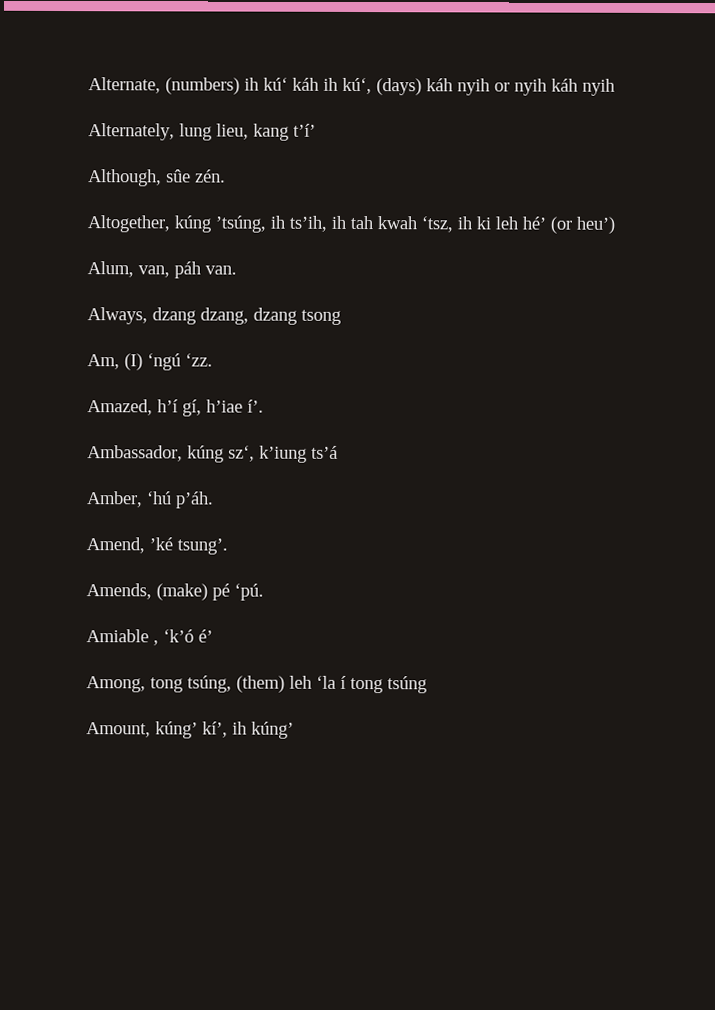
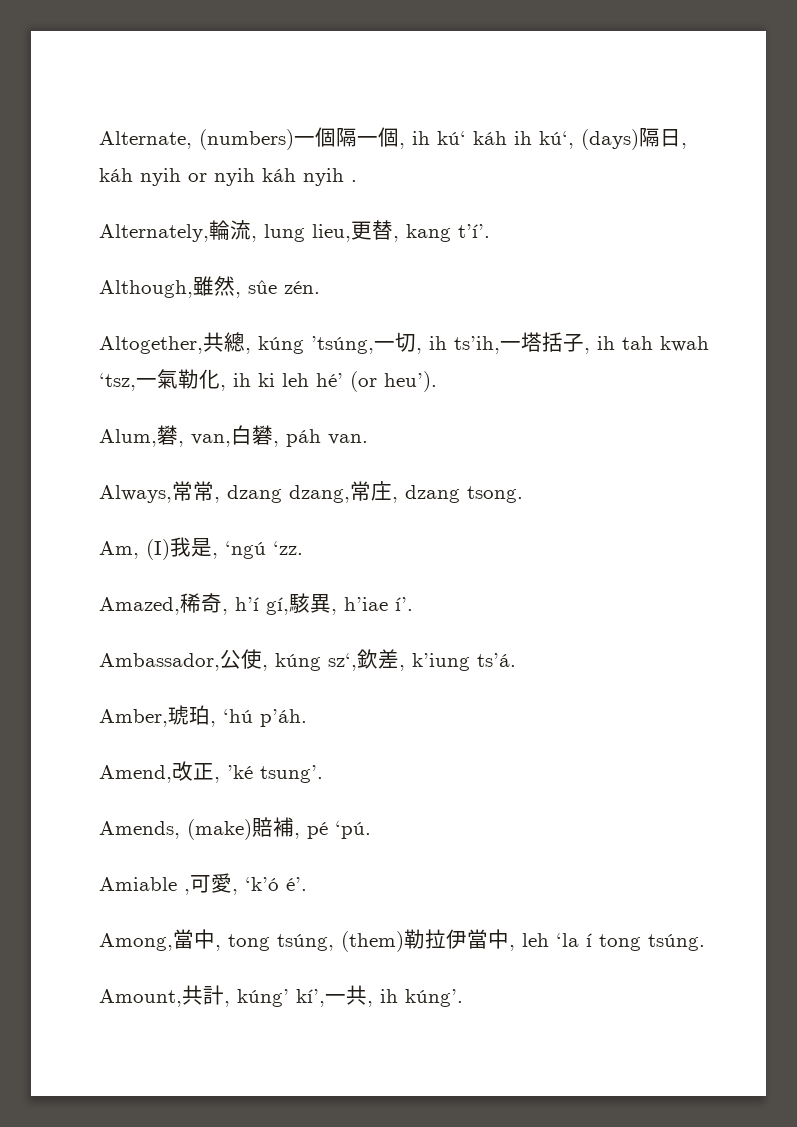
- Alternate, (numbers) ih kú‘ káh ih kú‘, (days) káh nyih or nyih káh nyih
+ Alternate, (numbers)一個隔一個, ih kú‘ káh ih kú‘, (days)隔日, káh nyih or nyih káh nyih .
- Alternately, lung lieu, kang t’í’
+ Alternately,輪流, lung lieu,更替, kang t’í’.
- Although, sûe zén.
+ Although,雖然, sûe zén.
- Altogether, kúng ’tsúng, ih ts’ih, ih tah kwah ‘tsz, ih ki leh hé’ (or heu’)
+ Altogether,共總, kúng ’tsúng,一切, ih ts’ih,一塔括子, ih tah kwah ‘tsz,一氣勒化, ih ki leh hé’ (or heu’).
- Alum, van, páh van.
+ Alum,礬, van,白礬, páh van.
- Always, dzang dzang, dzang tsong
+ Always,常常, dzang dzang,常庄, dzang tsong.
- Am, (I) ‘ngú ‘zz.
+ Am, (I)我是, ‘ngú ‘zz.
- Amazed, h’í gí, h’iae í’.
- Ambassador, kúng sz‘, k’iung ts’á
+ Amazed,稀奇, h’í gí,駭異, h’iae í’.
+ Ambassador,公使, kúng sz‘,欽差, k’iung ts’á.
- Amber, ‘hú p’áh.
+ Amber,琥珀, ‘hú p’áh.
- Amend, ’ké tsung’.
+ Amend,改正, ’ké tsung’.
- Amends, (make) pé ‘pú.
+ Amends, (make)賠補, pé ‘pú.
- Amiable , ‘k’ó é’
+ Amiable ,可愛, ‘k’ó é’.
- Among, tong tsúng, (them) leh ‘la í tong tsúng
+ Among,當中, tong tsúng, (them)勒拉伊當中, leh ‘la í tong tsúng.
- Amount, kúng’ kí’, ih kúng’
+ Amount,共計, kúng’ kí’,一共, ih kúng’.

